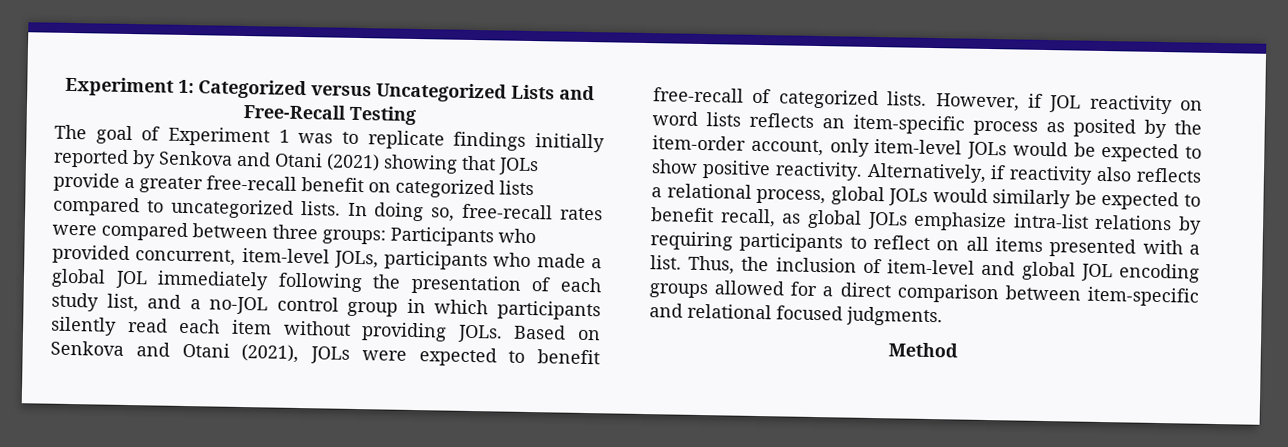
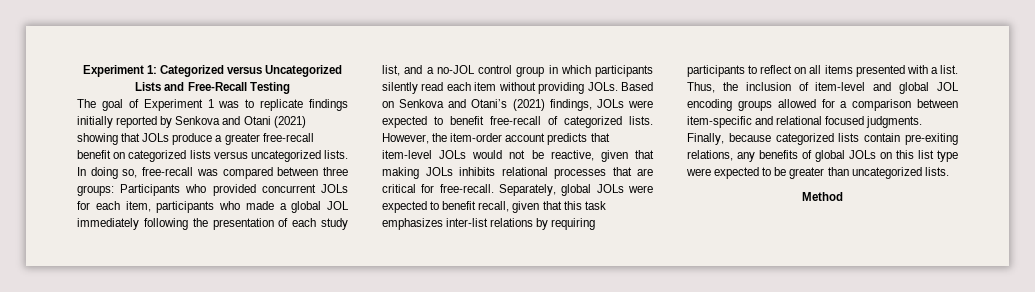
- The goal of Experiment 1 was to replicate findings initially reported by Senkova and Otani (2021) showing that JOLs provide a greater free-recall benefit on categorized lists compared to uncategorized lists.
+ The goal of Experiment 1 was to replicate findings initially reported by Senkova and Otani (2021) showing that JOLs produce a greater free-recall benefit on categorized lists versus uncategorized lists.
- In doing so, free-recall rates were compared between three groups: Participants who provided concurrent, item-level JOLs, participants who made a global JOL immediately following the presentation of each study list, and a no-JOL control group in which participants silently read each item without providing JOLs.
+ In doing so, free-recall was compared between three groups: Participants who provided concurrent JOLs for each item, participants who made a global JOL immediately following the presentation of each study list, and a no-JOL control group in which participants silently read each item without providing JOLs.
- Based on Senkova and Otani (2021), JOLs were expected to benefit free-recall of categorized lists.
+ Based on Senkova and Otani’s (2021) findings, JOLs were expected to benefit free-recall of categorized lists.
- However, if JOL reactivity on word lists reflects an item-specific process as posited by the item-order account, only item-level JOLs would be expected to show positive reactivity. Alternatively, if reactivity also reflects a relational process, global JOLs would similarly be expected to benefit recall, as global JOLs emphasize intra-list relations by requiring participants to reflect on all items presented with a list.
+ However, the item-order account predicts that item-level JOLs would not be reactive, given that making JOLs inhibits relational processes that are critical for free-recall. Separately, global JOLs were expected to benefit recall, given that this task emphasizes inter-list relations by requiring participants to reflect on all items presented with a list.
- Thus, the inclusion of item-level and global JOL encoding groups allowed for a direct comparison between item-specific and relational focused judgments.
+ Thus, the inclusion of item-level and global JOL encoding groups allowed for a comparison between item-specific and relational focused judgments. Finally, because categorized lists contain pre-exiting relations, any benefits of global JOLs on this list type were expected to be greater than uncategorized lists.

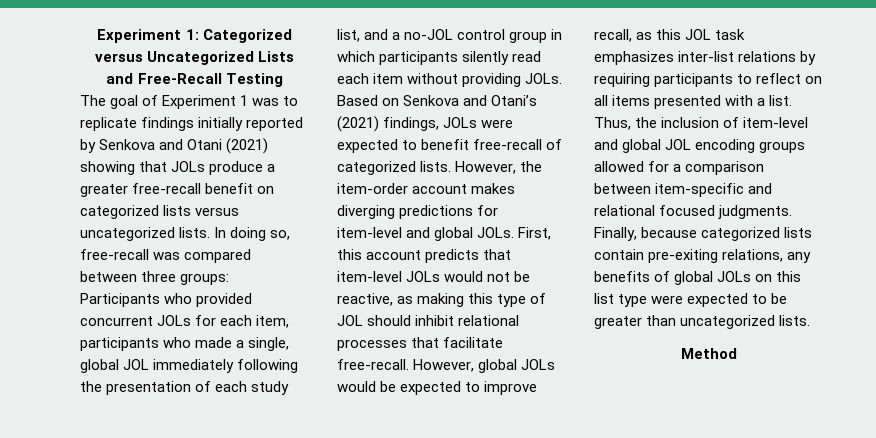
- In doing so, free-recall was compared between three groups: Participants who provided concurrent JOLs for each item, participants who made a global JOL immediately following the presentation of each study list, and a no-JOL control group in which participants silently read each item without providing JOLs.
+ In doing so, free-recall was compared between three groups: Participants who provided concurrent JOLs for each item, participants who made a single, global JOL immediately following the presentation of each study list, and a no-JOL control group in which participants silently read each item without providing JOLs.
- However, the item-order account predicts that item-level JOLs would not be reactive, given that making JOLs inhibits relational processes that are critical for free-recall. Separately, global JOLs were expected to benefit recall, given that this task emphasizes inter-list relations by requiring participants to reflect on all items presented with a list.
+ However, the item-order account makes diverging predictions for item-level and global JOLs. First, this account predicts that item-level JOLs would not be reactive, as making this type of JOL should inhibit relational processes that facilitate free-recall. However, global JOLs would be expected to improve recall, as this JOL task emphasizes inter-list relations by requiring participants to reflect on all items presented with a list.

